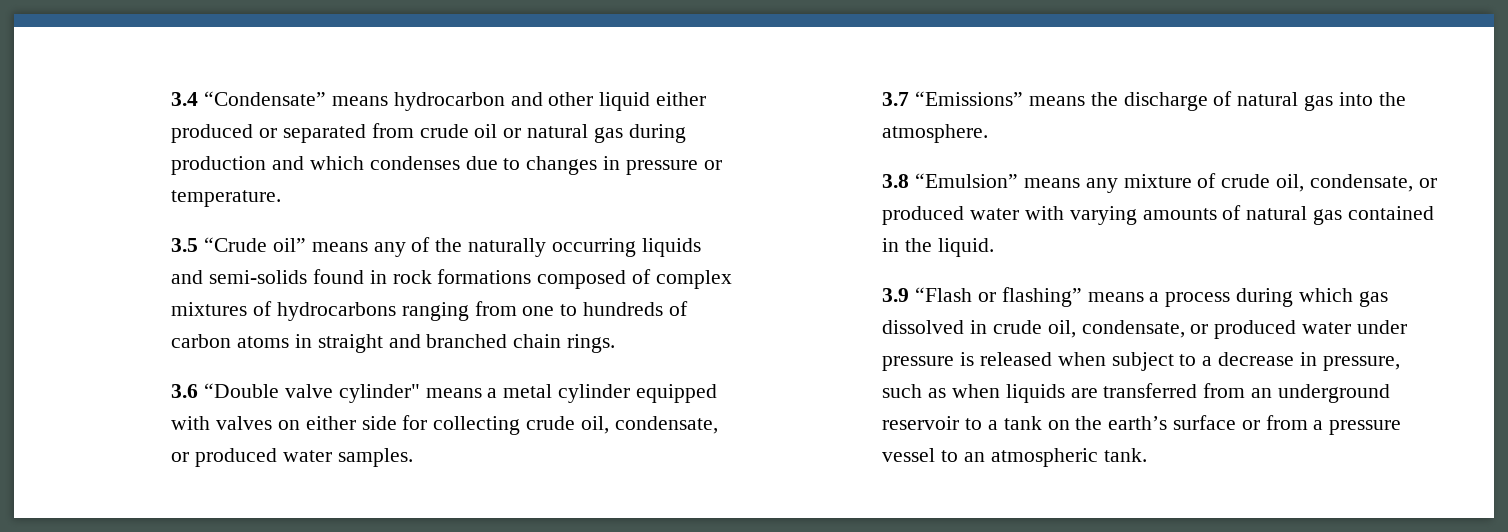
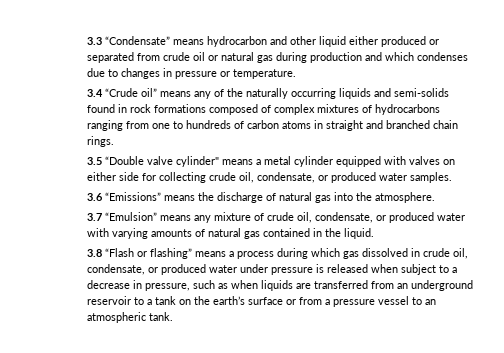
- 3.4 “Condensate” means hydrocarbon and other liquid either produced or separated from crude oil or natural gas during production and which condenses due to changes in pressure or temperature.
+ 3.3 “Condensate” means hydrocarbon and other liquid either produced or separated from crude oil or natural gas during production and which condenses due to changes in pressure or temperature.
- 3.5 “Crude oil” means any of the naturally occurring liquids and semi-solids found in rock formations composed of complex mixtures of hydrocarbons ranging from one to hundreds of carbon atoms in straight and branched chain rings.
+ 3.4 “Crude oil” means any of the naturally occurring liquids and semi-solids found in rock formations composed of complex mixtures of hydrocarbons ranging from one to hundreds of carbon atoms in straight and branched chain rings.
- 3.6 “Double valve cylinder" means a metal cylinder equipped with valves on either side for collecting crude oil, condensate, or produced water samples.
+ 3.5 “Double valve cylinder" means a metal cylinder equipped with valves on either side for collecting crude oil, condensate, or produced water samples.
- 3.7 “Emissions” means the discharge of natural gas into the atmosphere.
+ 3.6 “Emissions” means the discharge of natural gas into the atmosphere.
- 3.8 “Emulsion” means any mixture of crude oil, condensate, or produced water with varying amounts of natural gas contained in the liquid.
+ 3.7 “Emulsion” means any mixture of crude oil, condensate, or produced water with varying amounts of natural gas contained in the liquid.
- 3.9 “Flash or flashing” means a process during which gas dissolved in crude oil, condensate, or produced water under pressure is released when subject to a decrease in pressure, such as when liquids are transferred from an underground reservoir to a tank on the earth’s surface or from a pressure vessel to an atmospheric tank.
+ 3.8 “Flash or flashing” means a process during which gas dissolved in crude oil, condensate, or produced water under pressure is released when subject to a decrease in pressure, such as when liquids are transferred from an underground reservoir to a tank on the earth’s surface or from a pressure vessel to an atmospheric tank.

